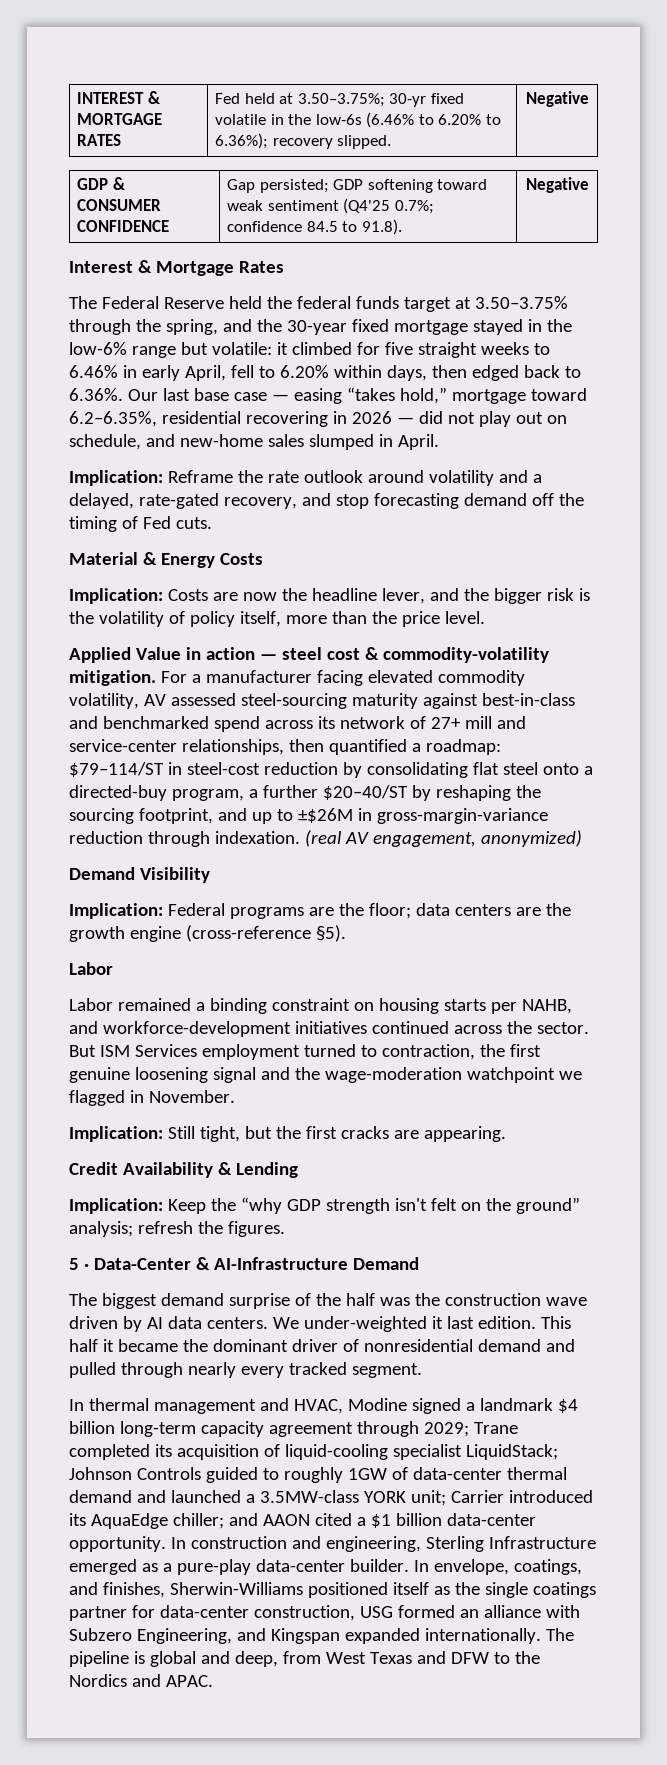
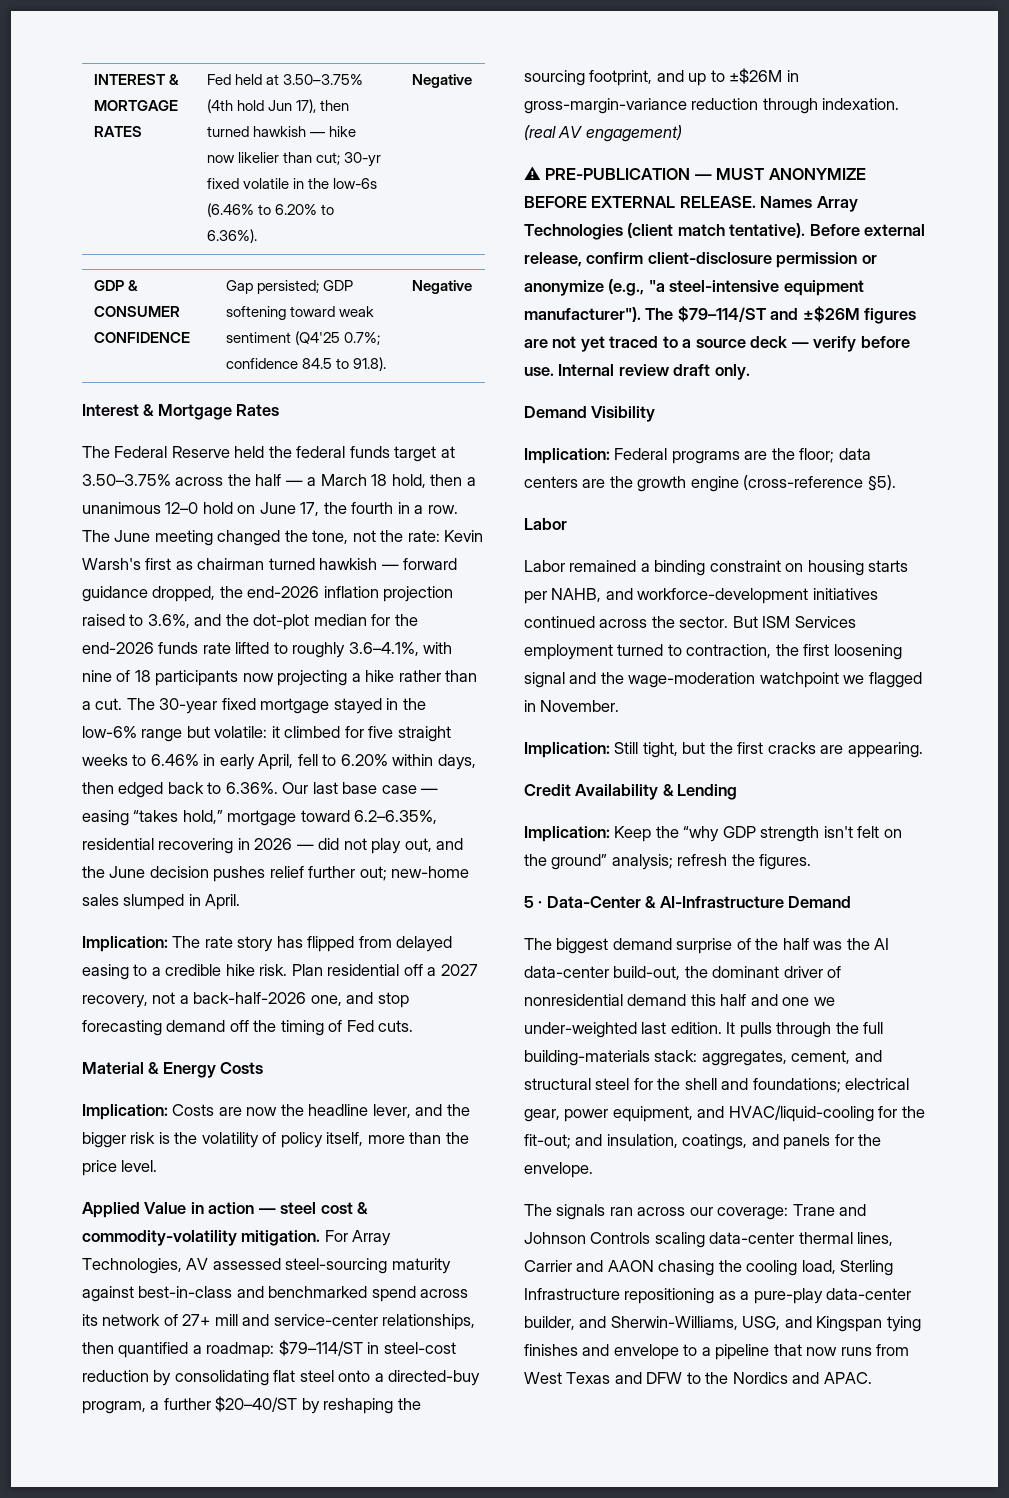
- INTEREST & MORTGAGE RATES | Fed held at 3.50–3.75%; 30-yr fixed volatile in the low-6s (6.46% to 6.20% to 6.36%); recovery slipped. | Negative
+ INTEREST & MORTGAGE RATES | Fed held at 3.50–3.75% (4th hold Jun 17), then turned hawkish — hike now likelier than cut; 30-yr fixed volatile in the low-6s (6.46% to 6.20% to 6.36%). | Negative
- The Federal Reserve held the federal funds target at 3.50–3.75% through the spring, and the 30-year fixed mortgage stayed in the low-6% range but volatile:
+ The Federal Reserve held the federal funds target at 3.50–3.75% across the half — a March 18 hold, then a unanimous 12–0 hold on June 17, the fourth in a row. The June meeting changed the tone, not the rate: Kevin Warsh's first as chairman turned hawkish — forward guidance dropped, the end-2026 inflation projection raised to 3.6%, and the dot-plot median for the end-2026 funds rate lifted to roughly 3.6–4.1%, with nine of 18 participants now projecting a hike rather than a cut. The 30-year fixed mortgage stayed in the low-6% range but volatile:
- it climbed for five straight weeks to 6.46% in early April, fell to 6.20% within days, then edged back to 6.36%. Our last base case — easing “takes hold,” mortgage toward 6.2–6.35%, residential recovering in 2026 — did not play out on schedule, and new-home sales slumped in April.
+ it climbed for five straight weeks to 6.46% in early April, fell to 6.20% within days, then edged back to 6.36%. Our last base case — easing “takes hold,” mortgage toward 6.2–6.35%, residential recovering in 2026 — did not play out, and the June decision pushes relief further out; new-home sales slumped in April.
- Implication: Reframe the rate outlook around volatility and a delayed, rate-gated recovery, and stop forecasting demand off the timing of Fed cuts.
+ Implication: The rate story has flipped from delayed easing to a credible hike risk. Plan residential off a 2027 recovery, not a back-half-2026 one, and stop forecasting demand off the timing of Fed cuts.
- For a manufacturer facing elevated commodity volatility, AV assessed steel-sourcing maturity against best-in-class and benchmarked spend across its network of 27+ mill and service-center relationships, then quantified a roadmap: $79–114/ST in steel-cost reduction by consolidating flat steel onto a directed-buy program, a further $20–40/ST by reshaping the sourcing footprint, and up to ±$26M in gross-margin-variance reduction through indexation.
+ For Array Technologies, AV assessed steel-sourcing maturity against best-in-class and benchmarked spend across its network of 27+ mill and service-center relationships, then quantified a roadmap: $79–114/ST in steel-cost reduction by consolidating flat steel onto a directed-buy program, a further $20–40/ST by reshaping the sourcing footprint, and up to ±$26M in gross-margin-variance reduction through indexation.
- (real AV engagement, anonymized)
+ (real AV engagement)
+ ⚠ PRE-PUBLICATION — MUST ANONYMIZE BEFORE EXTERNAL RELEASE. Names Array Technologies (client match tentative). Before external release, confirm client-disclosure permission or anonymize (e.g., "a steel-intensive equipment manufacturer"). The $79–114/ST and ±$26M figures are not yet traced to a source deck — verify before use. Internal review draft only.
- But ISM Services employment turned to contraction, the first genuine loosening signal and the wage-moderation watchpoint we flagged in November.
+ But ISM Services employment turned to contraction, the first loosening signal and the wage-moderation watchpoint we flagged in November.
- The biggest demand surprise of the half was the construction wave driven by AI data centers. We under-weighted it last edition. This half it became the dominant driver of nonresidential demand and pulled through nearly every tracked segment.
- In thermal management and HVAC, Modine signed a landmark $4 billion long-term capacity agreement through 2029; Trane completed its acquisition of liquid-cooling specialist LiquidStack; Johnson Controls guided to roughly 1GW of data-center thermal demand and launched a 3.5MW-class YORK unit; Carrier introduced its AquaEdge chiller; and AAON cited a $1 billion data-center opportunity. In construction and engineering, Sterling Infrastructure emerged as a pure-play data-center builder. In envelope, coatings, and finishes, Sherwin-Williams positioned itself as the single coatings partner for data-center construction, USG formed an alliance with Subzero Engineering, and Kingspan expanded internationally. The pipeline is global and deep, from West Texas and DFW to the Nordics and APAC.
+ The biggest demand surprise of the half was the AI data-center build-out, the dominant driver of nonresidential demand this half and one we under-weighted last edition. It pulls through the full building-materials stack: aggregates, cement, and structural steel for the shell and foundations; electrical gear, power equipment, and HVAC/liquid-cooling for the fit-out; and insulation, coatings, and panels for the envelope.
+ The signals ran across our coverage: Trane and Johnson Controls scaling data-center thermal lines, Carrier and AAON chasing the cooling load, Sterling Infrastructure repositioning as a pure-play data-center builder, and Sherwin-Williams, USG, and Kingspan tying finishes and envelope to a pipeline that now runs from West Texas and DFW to the Nordics and APAC.

